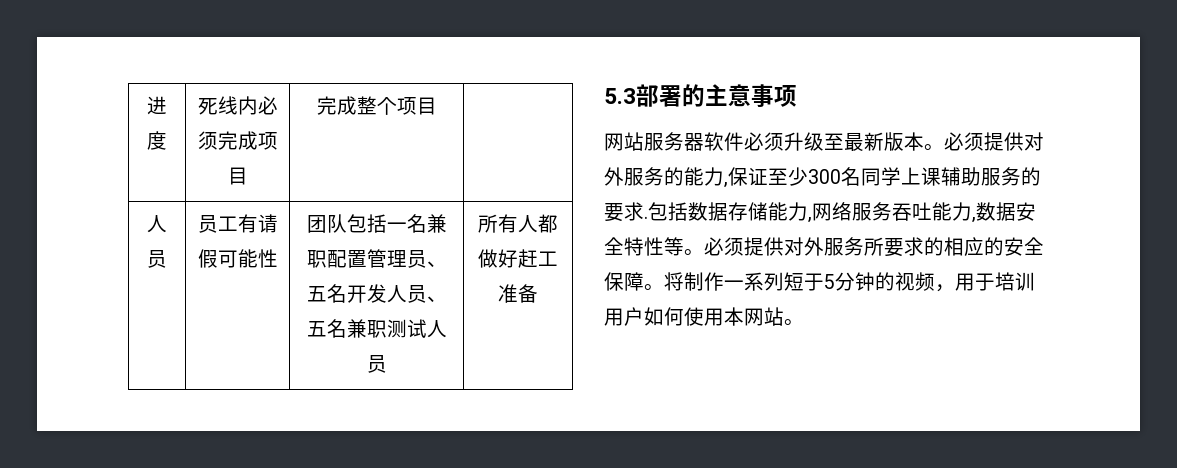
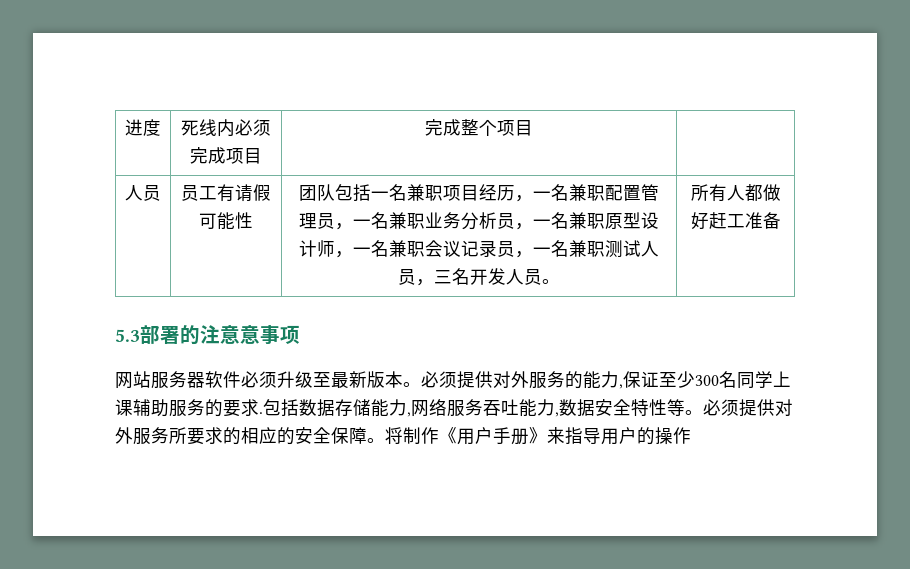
- 团队包括一名兼职配置管理员、五名开发人员、五名兼职测试人员
+ 团队包括一名兼职项目经历，一名兼职配置管理员，一名兼职业务分析员，一名兼职原型设计师，一名兼职会议记录员，一名兼职测试人员，三名开发人员。
- 5.3部署的主意事项
+ 5.3部署的注意意事项
- 将制作一系列短于5分钟的视频，用于培训用户如何使用本网站。
+ 将制作《用户手册》来指导用户的操作

